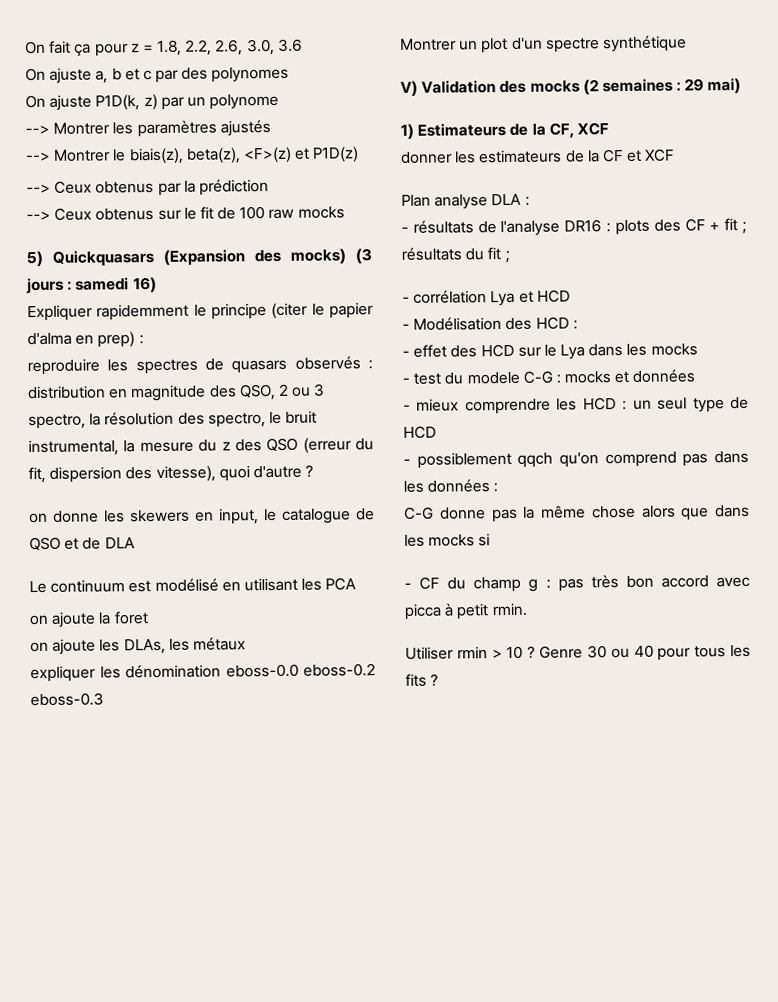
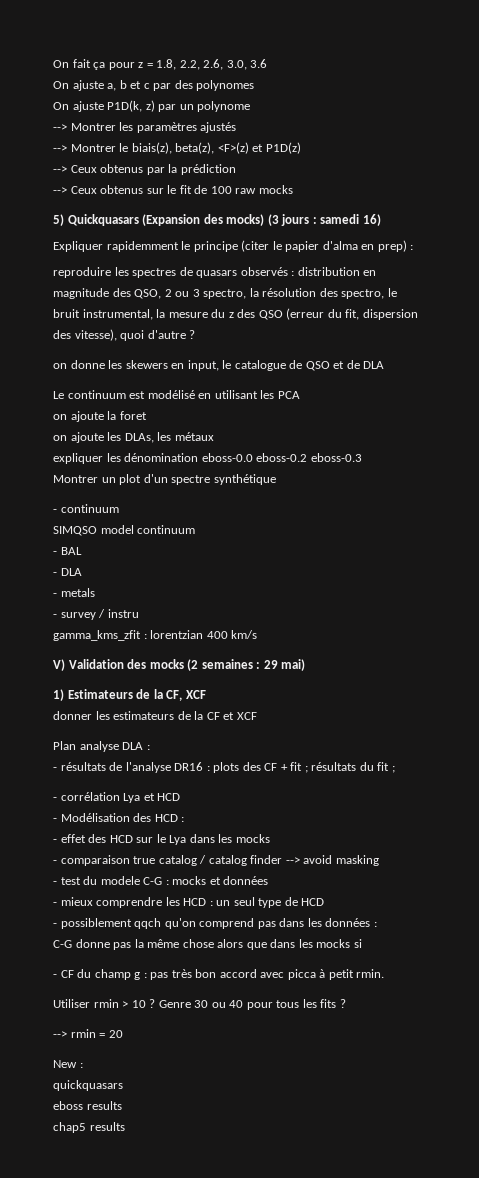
+ - continuum
+ SIMQSO model continuum
+ - BAL
+ - DLA
+ - metals
+ - survey / instru
+ gamma_kms_zfit : lorentzian 400 km/s
+ - comparaison true catalog / catalog finder --> avoid masking
+ --> rmin = 20
+ New :
+ quickquasars
+ eboss results
+ chap5 results

